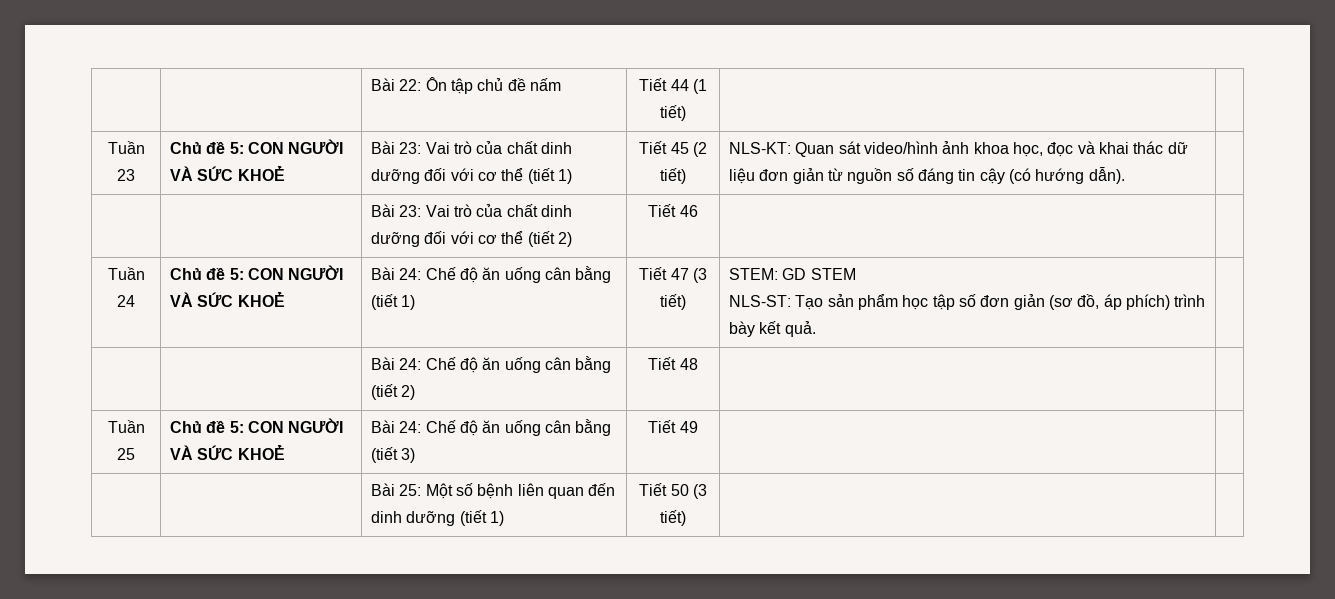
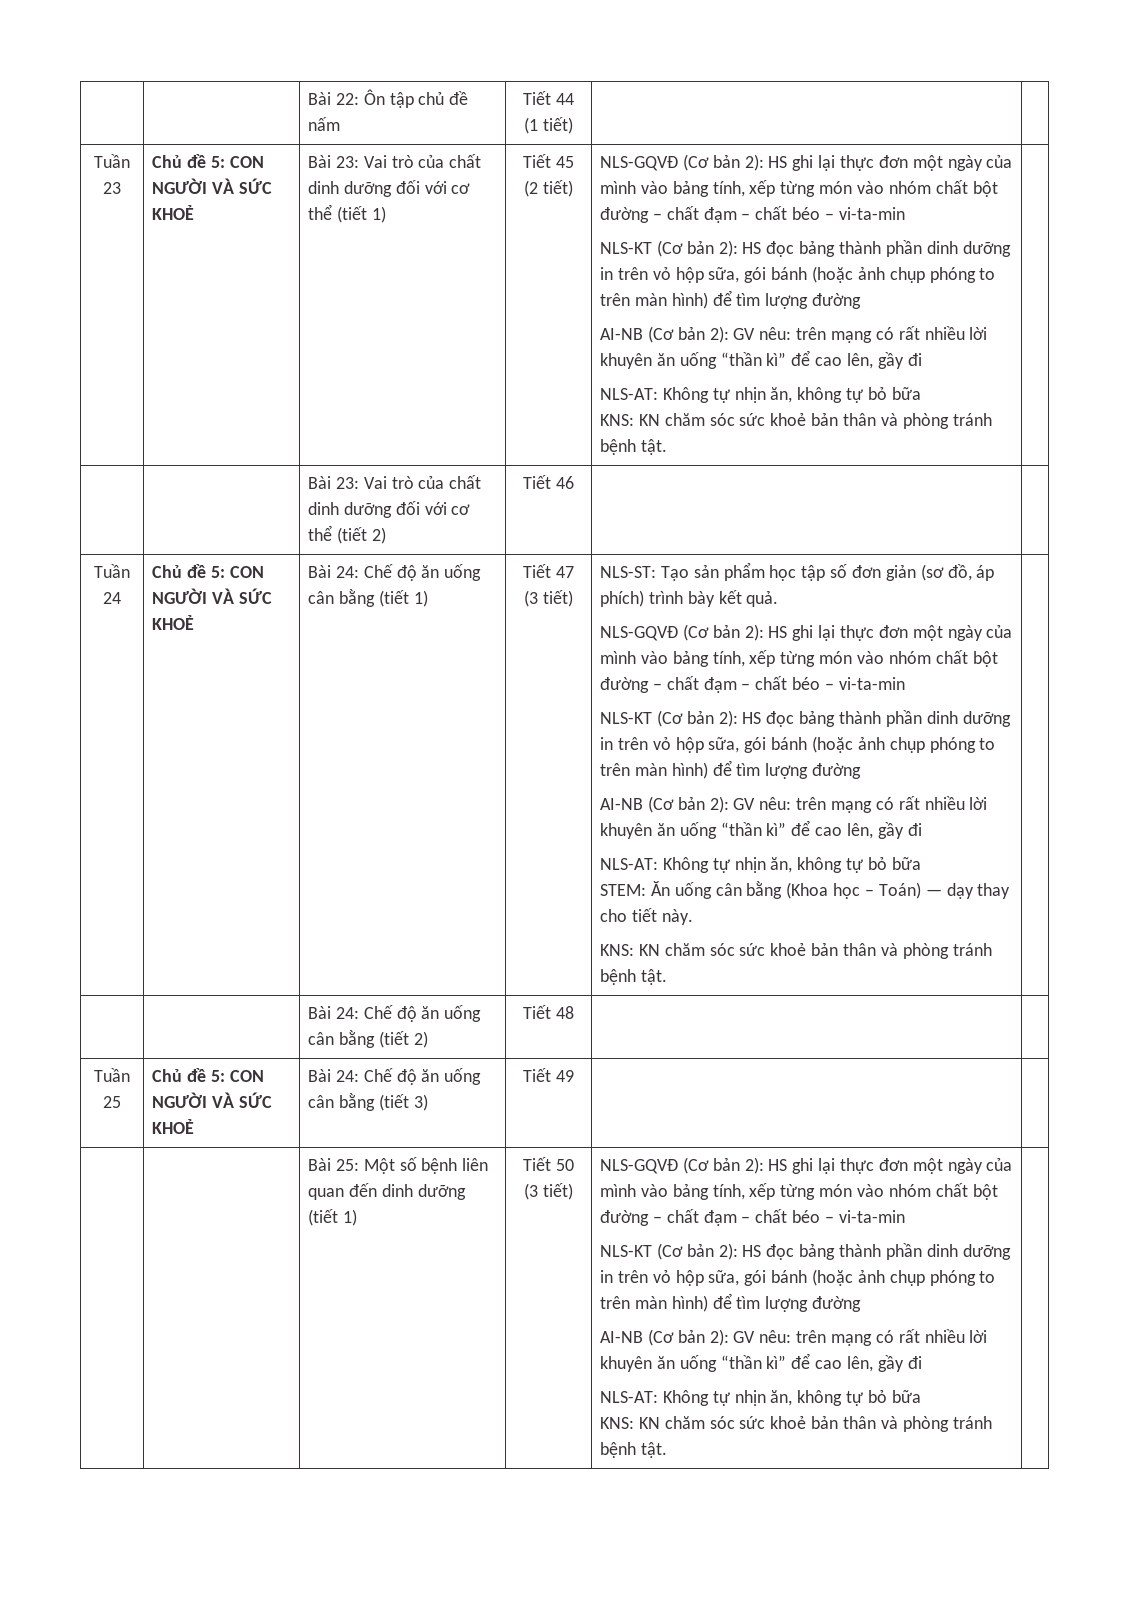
- Tiết 45 (2 tiết) | NLS-KT: Quan sát video/hình ảnh khoa học, đọc và khai thác dữ liệu đơn giản từ nguồn số đáng tin cậy (có hướng dẫn).
+ Tiết 45 (2 tiết) | NLS-GQVĐ (Cơ bản 2): HS ghi lại thực đơn một ngày của mình vào bảng tính, xếp từng món vào nhóm chất bột đường – chất đạm – chất béo – vi-ta-min
+ NLS-KT (Cơ bản 2): HS đọc bảng thành phần dinh dưỡng in trên vỏ hộp sữa, gói bánh (hoặc ảnh chụp phóng to trên màn hình) để tìm lượng đường
+ AI-NB (Cơ bản 2): GV nêu: trên mạng có rất nhiều lời khuyên ăn uống “thần kì” để cao lên, gầy đi
+ NLS-AT: Không tự nhịn ăn, không tự bỏ bữa
+ KNS: KN chăm sóc sức khoẻ bản thân và phòng tránh bệnh tật.
- STEM: GD STEM
  NLS-ST: Tạo sản phẩm học tập số đơn giản (sơ đồ, áp phích) trình bày kết quả.
+ NLS-GQVĐ (Cơ bản 2): HS ghi lại thực đơn một ngày của mình vào bảng tính, xếp từng món vào nhóm chất bột đường – chất đạm – chất béo – vi-ta-min
+ NLS-KT (Cơ bản 2): HS đọc bảng thành phần dinh dưỡng in trên vỏ hộp sữa, gói bánh (hoặc ảnh chụp phóng to trên màn hình) để tìm lượng đường
+ AI-NB (Cơ bản 2): GV nêu: trên mạng có rất nhiều lời khuyên ăn uống “thần kì” để cao lên, gầy đi
+ NLS-AT: Không tự nhịn ăn, không tự bỏ bữa
+ STEM: Ăn uống cân bằng (Khoa học – Toán) — dạy thay cho tiết này.
+ KNS: KN chăm sóc sức khoẻ bản thân và phòng tránh bệnh tật.
- Tiết 50 (3 tiết)
+ Tiết 50 (3 tiết) | NLS-GQVĐ (Cơ bản 2): HS ghi lại thực đơn một ngày của mình vào bảng tính, xếp từng món vào nhóm chất bột đường – chất đạm – chất béo – vi-ta-min
+ NLS-KT (Cơ bản 2): HS đọc bảng thành phần dinh dưỡng in trên vỏ hộp sữa, gói bánh (hoặc ảnh chụp phóng to trên màn hình) để tìm lượng đường
+ AI-NB (Cơ bản 2): GV nêu: trên mạng có rất nhiều lời khuyên ăn uống “thần kì” để cao lên, gầy đi
+ NLS-AT: Không tự nhịn ăn, không tự bỏ bữa
+ KNS: KN chăm sóc sức khoẻ bản thân và phòng tránh bệnh tật.

